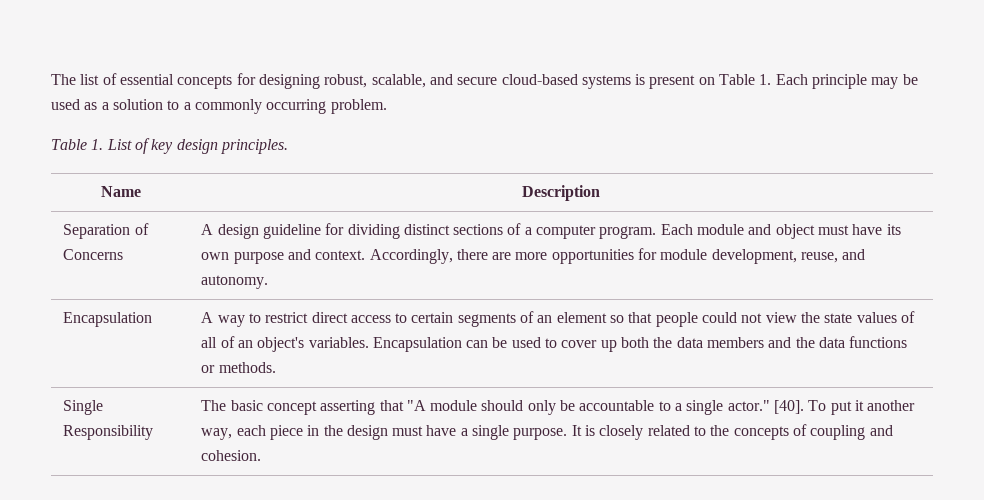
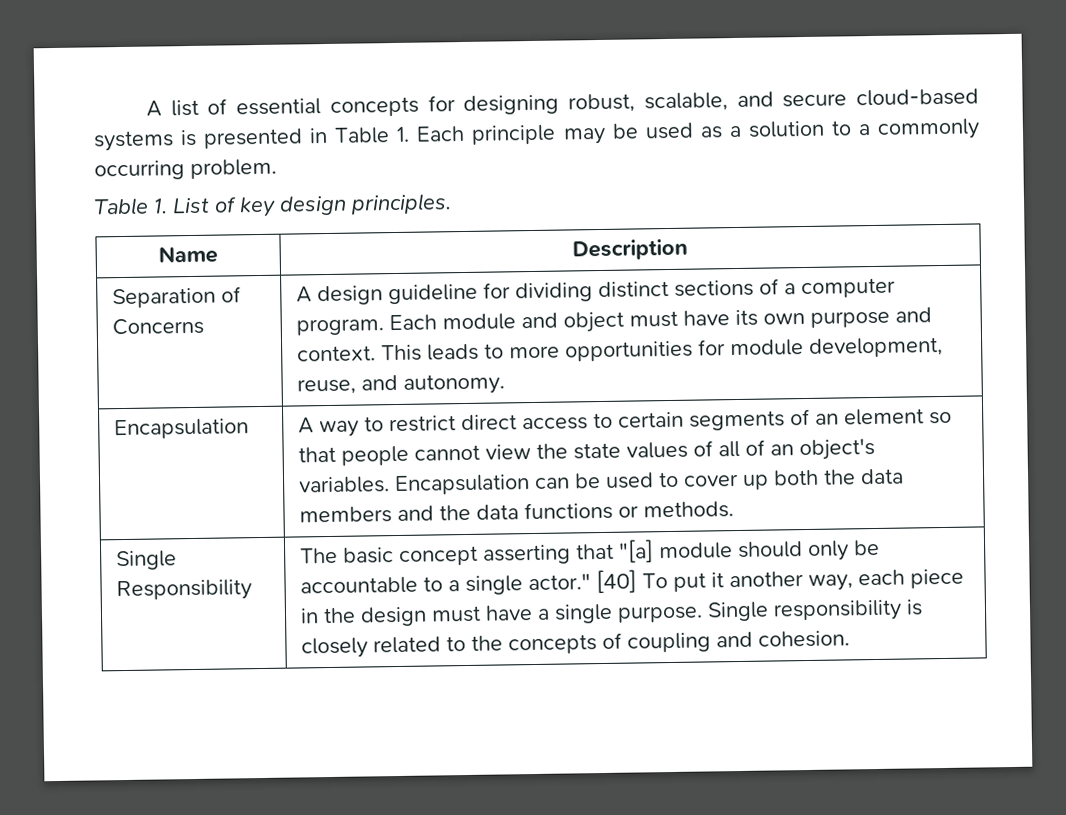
- The list of essential concepts for designing robust, scalable, and secure cloud-based systems is present on Table 1. Each principle may be used as a solution to a commonly occurring problem.
+ A list of essential concepts for designing robust, scalable, and secure cloud-based systems is presented in Table 1. Each principle may be used as a solution to a commonly occurring problem.
- Separation of Concerns | A design guideline for dividing distinct sections of a computer program. Each module and object must have its own purpose and context. Accordingly, there are more opportunities for module development, reuse, and autonomy.
+ Separation of Concerns | A design guideline for dividing distinct sections of a computer program. Each module and object must have its own purpose and context. This leads to more opportunities for module development, reuse, and autonomy.
- A way to restrict direct access to certain segments of an element so that people could not view the state values of all of an object's variables.
+ A way to restrict direct access to certain segments of an element so that people cannot view the state values of all of an object's variables.
- The basic concept asserting that "A module should only be accountable to a single actor."
+ The basic concept asserting that "[a] module should only be accountable to a single actor."
- [40]. To put it another way, each piece in the design must have a single purpose.
+ [40] To put it another way, each piece in the design must have a single purpose.
- It is closely related to the concepts of coupling and cohesion.
+ Single responsibility is closely related to the concepts of coupling and cohesion.

